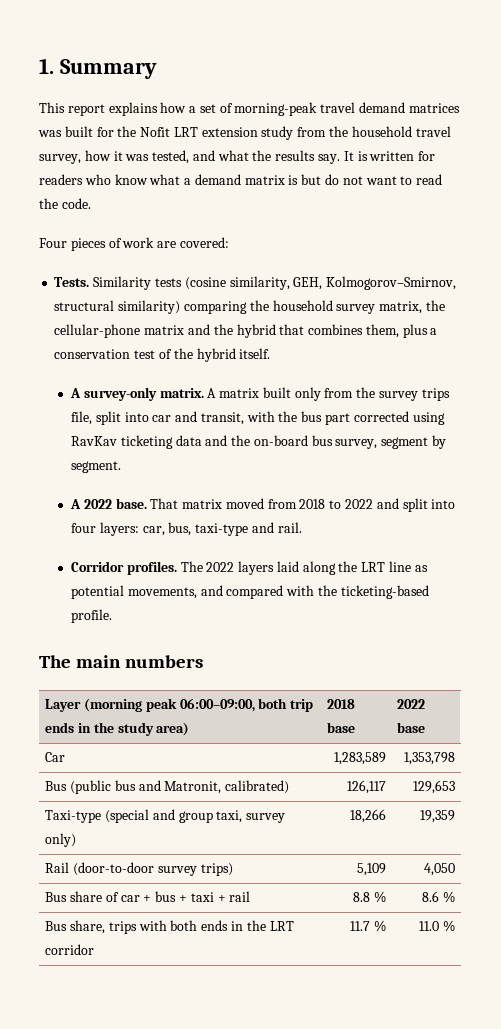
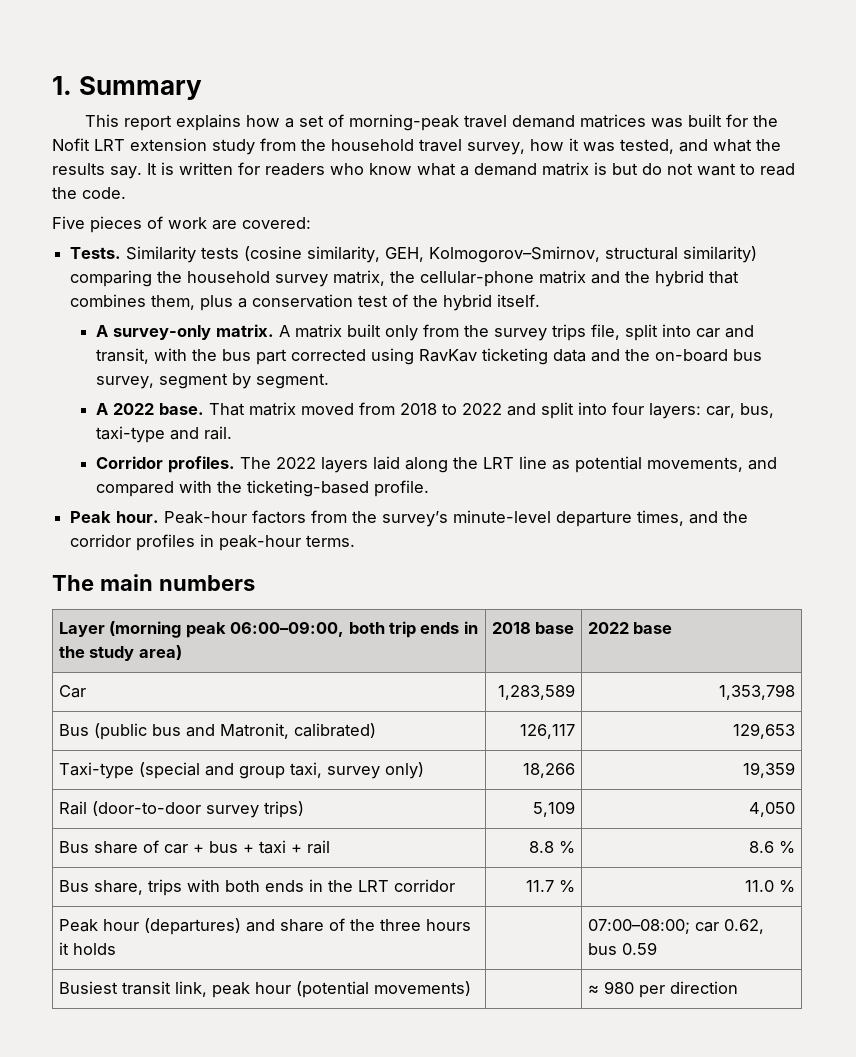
- Four pieces of work are covered:
+ Five pieces of work are covered:
+ Peak hour. Peak-hour factors from the survey’s minute-level departure times, and the corridor profiles in peak-hour terms.
+ Peak hour (departures) and share of the three hours it holds | | 07:00–08:00; car 0.62, bus 0.59
+ Busiest transit link, peak hour (potential movements) | | ≈ 980 per direction

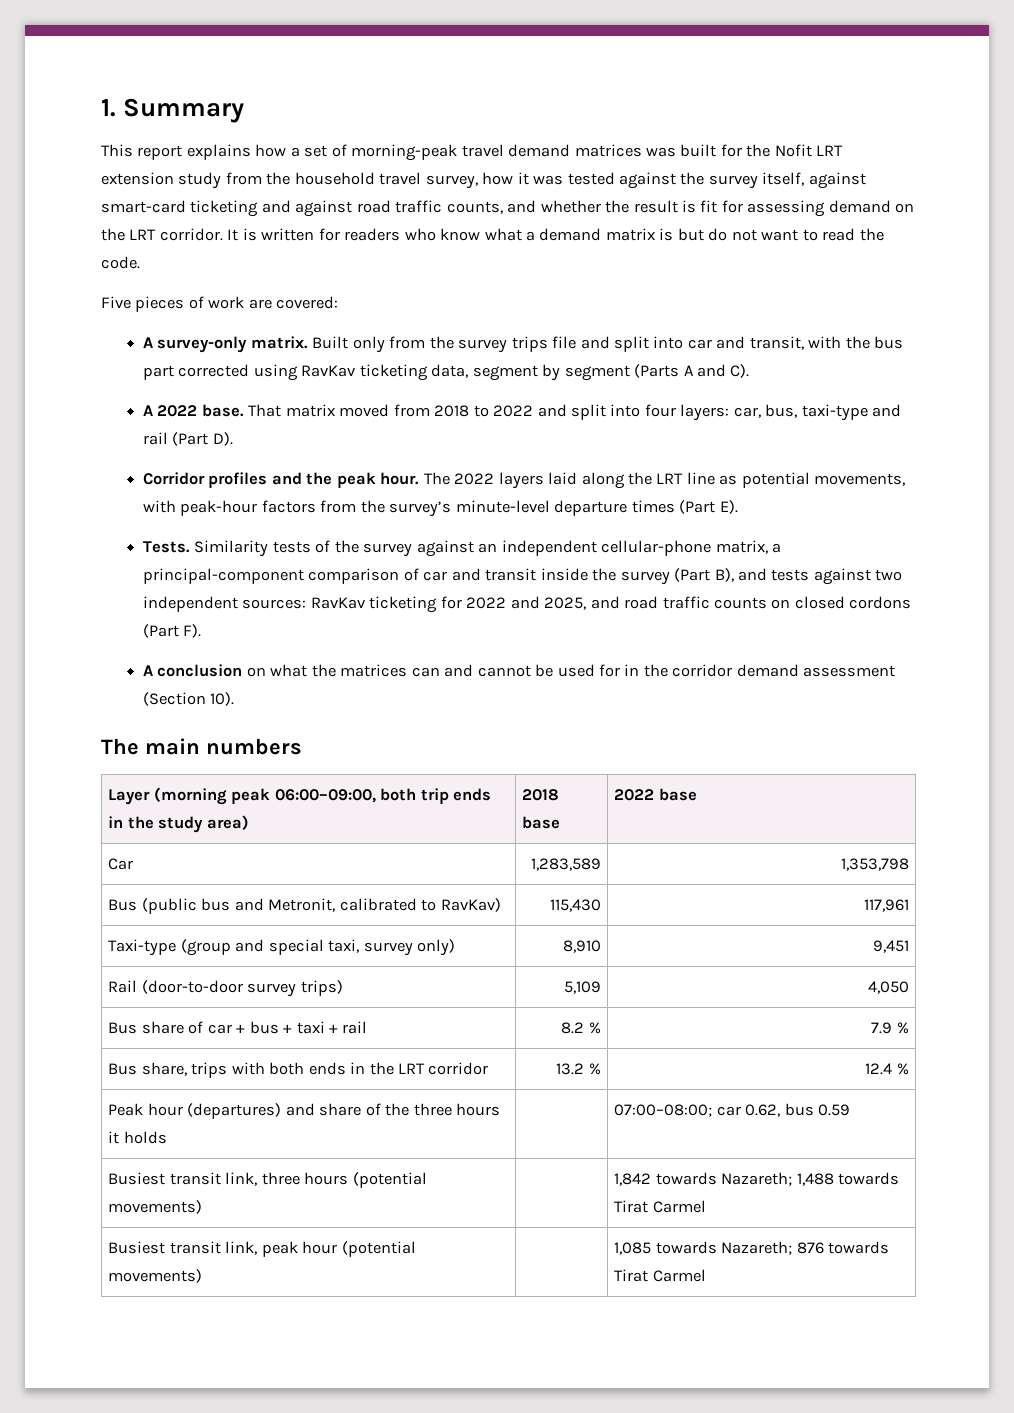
- This report explains how a set of morning-peak travel demand matrices was built for the Nofit LRT extension study from the household travel survey, how it was tested, and what the results say.
+ This report explains how a set of morning-peak travel demand matrices was built for the Nofit LRT extension study from the household travel survey, how it was tested against the survey itself, against smart-card ticketing and against road traffic counts, and whether the result is fit for assessing demand on the LRT corridor.
- Tests. Similarity tests (cosine similarity, GEH, Kolmogorov–Smirnov, structural similarity) comparing the household survey matrix, the cellular-phone matrix and the hybrid that combines them, plus a conservation test of the hybrid itself.
- A matrix built only from the survey trips file, split into car and transit, with the bus part corrected using RavKav ticketing data and the on-board bus survey, segment by segment.
+ Built only from the survey trips file and split into car and transit, with the bus part corrected using RavKav ticketing data, segment by segment (Parts A and C).
- That matrix moved from 2018 to 2022 and split into four layers: car, bus, taxi-type and rail.
- Corridor profiles.
+ That matrix moved from 2018 to 2022 and split into four layers: car, bus, taxi-type and rail (Part D).
+ Corridor profiles and the peak hour.
- The 2022 layers laid along the LRT line as potential movements, and compared with the ticketing-based profile.
- Peak hour. Peak-hour factors from the survey’s minute-level departure times, and the corridor profiles in peak-hour terms.
+ The 2022 layers laid along the LRT line as potential movements, with peak-hour factors from the survey’s minute-level departure times (Part E).
+ Tests. Similarity tests of the survey against an independent cellular-phone matrix, a principal-component comparison of car and transit inside the survey (Part B), and tests against two independent sources: RavKav ticketing for 2022 and 2025, and road traffic counts on closed cordons (Part F).
+ A conclusion on what the matrices can and cannot be used for in the corridor demand assessment (Section 10).
- Bus (public bus and Matronit, calibrated) | 126,117 | 129,653
- Taxi-type (special and group taxi, survey only) | 18,266 | 19,359
+ Bus (public bus and Metronit, calibrated to RavKav) | 115,430 | 117,961
+ Taxi-type (group and special taxi, survey only) | 8,910 | 9,451
- Bus share of car + bus + taxi + rail | 8.8 % | 8.6 %
+ Bus share of car + bus + taxi + rail | 8.2 % | 7.9 %
- Bus share, trips with both ends in the LRT corridor | 11.7 % | 11.0 %
+ Bus share, trips with both ends in the LRT corridor | 13.2 % | 12.4 %
+ Busiest transit link, three hours (potential movements) | | 1,842 towards Nazareth; 1,488 towards Tirat Carmel
- Busiest transit link, peak hour (potential movements) | | ≈ 980 per direction
+ Busiest transit link, peak hour (potential movements) | | 1,085 towards Nazareth; 876 towards Tirat Carmel

